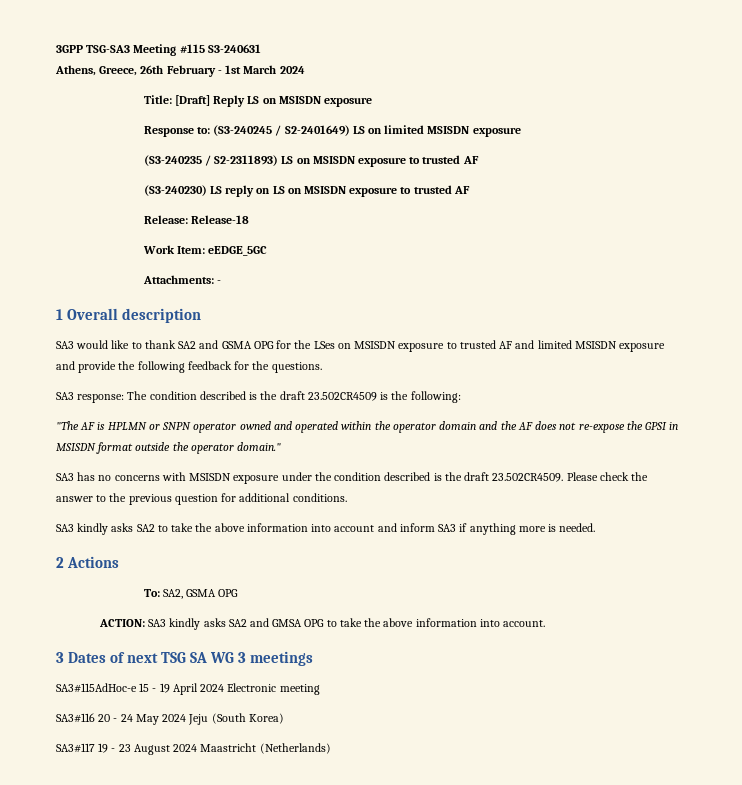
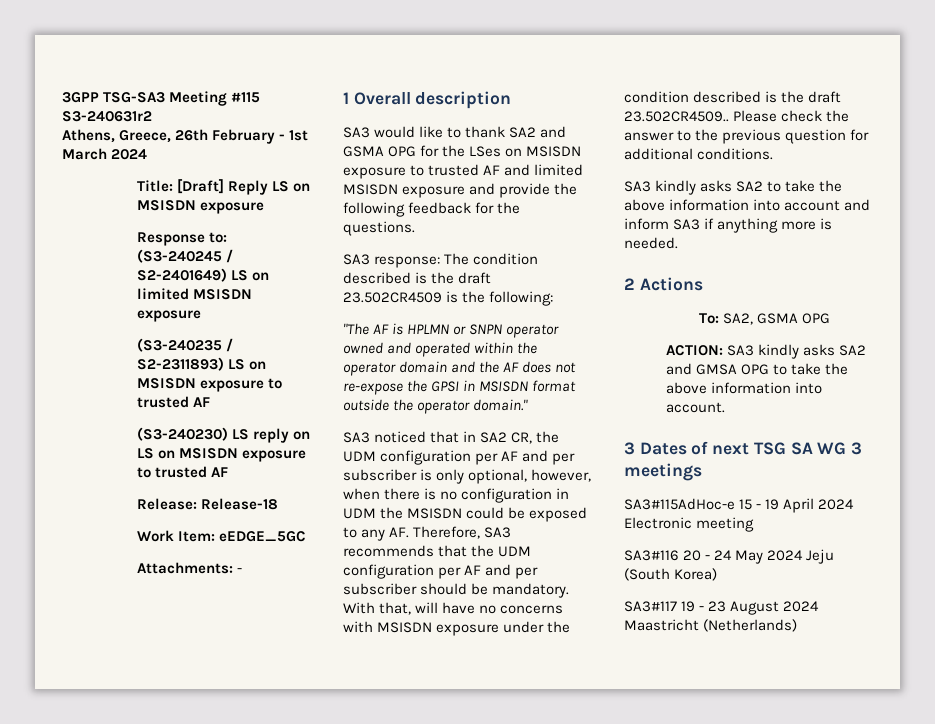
- 3GPP TSG-SA3 Meeting #115 S3-240631
+ 3GPP TSG-SA3 Meeting #115 S3-240631r2
- SA3 has no concerns with MSISDN exposure under the condition described is the draft 23.502CR4509. Please check the answer to the previous question for additional conditions.
+ SA3 noticed that in SA2 CR, the UDM configuration per AF and per subscriber is only optional, however, when there is no configuration in UDM the MSISDN could be exposed to any AF. Therefore, SA3 recommends that the UDM configuration per AF and per subscriber should be mandatory. With that, will have no concerns with MSISDN exposure under the condition described is the draft 23.502CR4509.. Please check the answer to the previous question for additional conditions.

